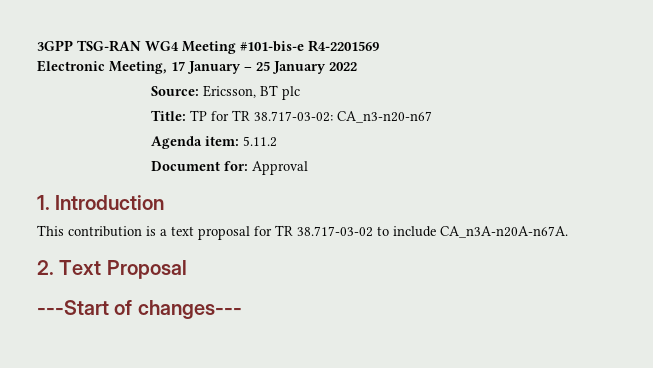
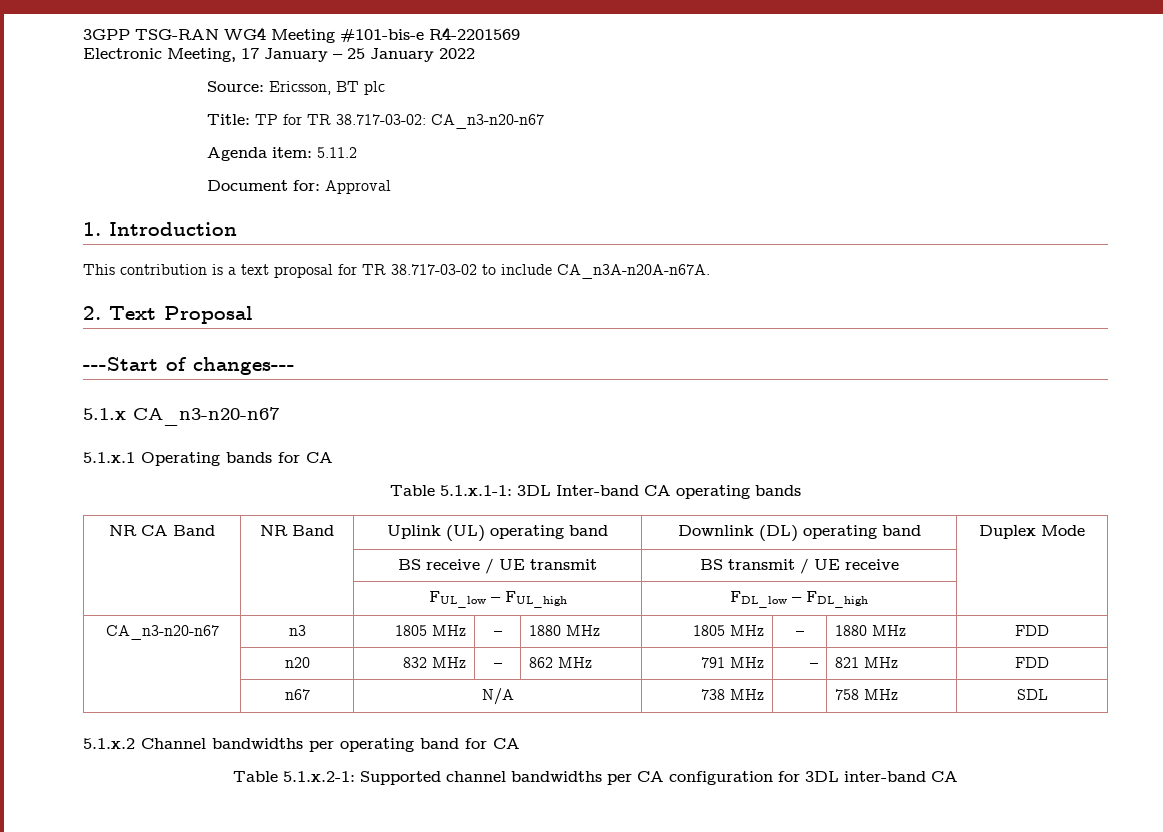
+ 5.1.x CA_n3-n20-n67
+ 5.1.x.1 Operating bands for CA
+ Table 5.1.x.1-1: 3DL Inter-band CA operating bands
+ NR CA Band | NR Band | Uplink (UL) operating band | Downlink (DL) operating band | Duplex Mode
+ | | BS receive / UE transmit | BS transmit / UE receive |
+ | | FUL_low – FUL_high | FDL_low – FDL_high |
+ CA_n3-n20-n67 | n3 | 1805 MHz | – | 1880 MHz | 1805 MHz | – | 1880 MHz | FDD
+ | n20 | 832 MHz | – | 862 MHz | 791 MHz | – | 821 MHz | FDD
+ | n67 | N/A | 738 MHz | | 758 MHz | SDL
+ 5.1.x.2 Channel bandwidths per operating band for CA
+ Table 5.1.x.2-1: Supported channel bandwidths per CA configuration for 3DL inter-band CA

